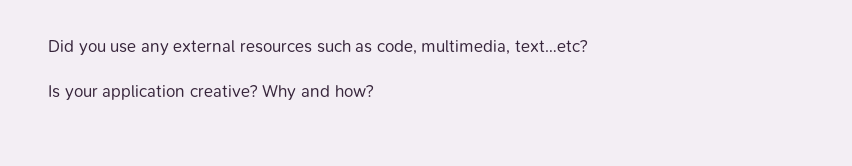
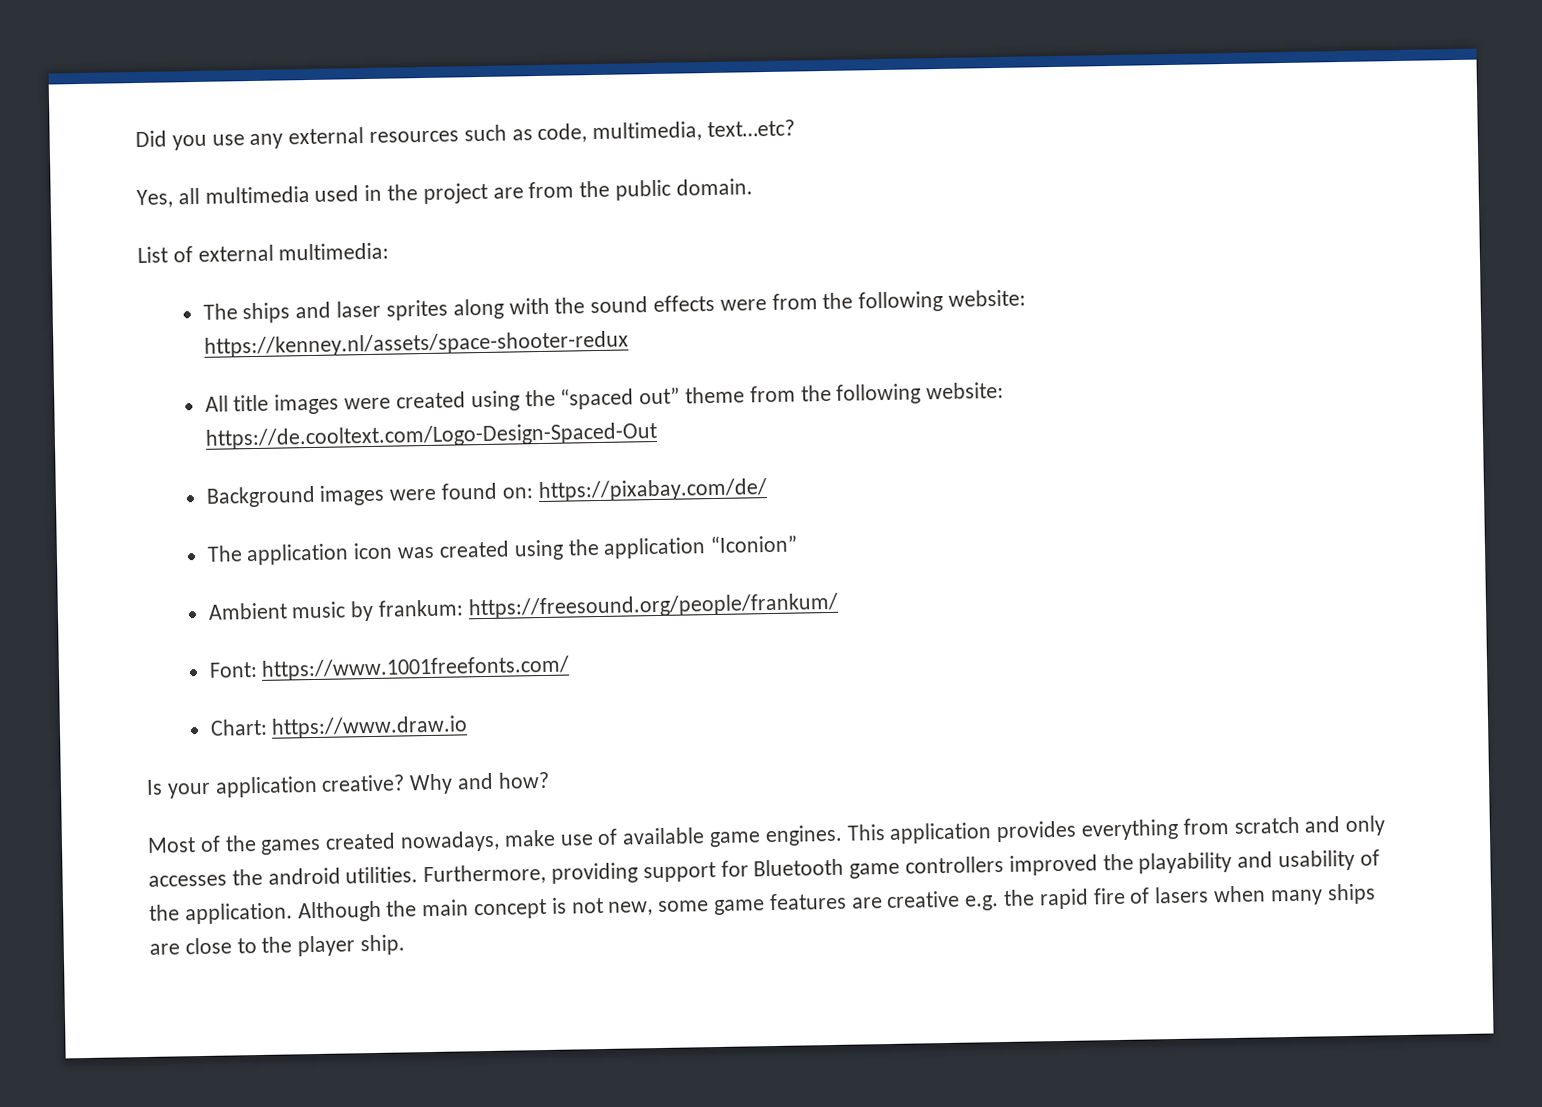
+ Yes, all multimedia used in the project are from the public domain.
+ List of external multimedia:
+ The ships and laser sprites along with the sound effects were from the following website: https://kenney.nl/assets/space-shooter-redux
+ All title images were created using the “spaced out” theme from the following website: https://de.cooltext.com/Logo-Design-Spaced-Out
+ Background images were found on: https://pixabay.com/de/
+ The application icon was created using the application “Iconion”
+ Ambient music by frankum: https://freesound.org/people/frankum/
+ Font: https://www.1001freefonts.com/
+ Chart: https://www.draw.io
+ Most of the games created nowadays, make use of available game engines. This application provides everything from scratch and only accesses the android utilities. Furthermore, providing support for Bluetooth game controllers improved the playability and usability of the application. Although the main concept is not new, some game features are creative e.g. the rapid fire of lasers when many ships are close to the player ship.

